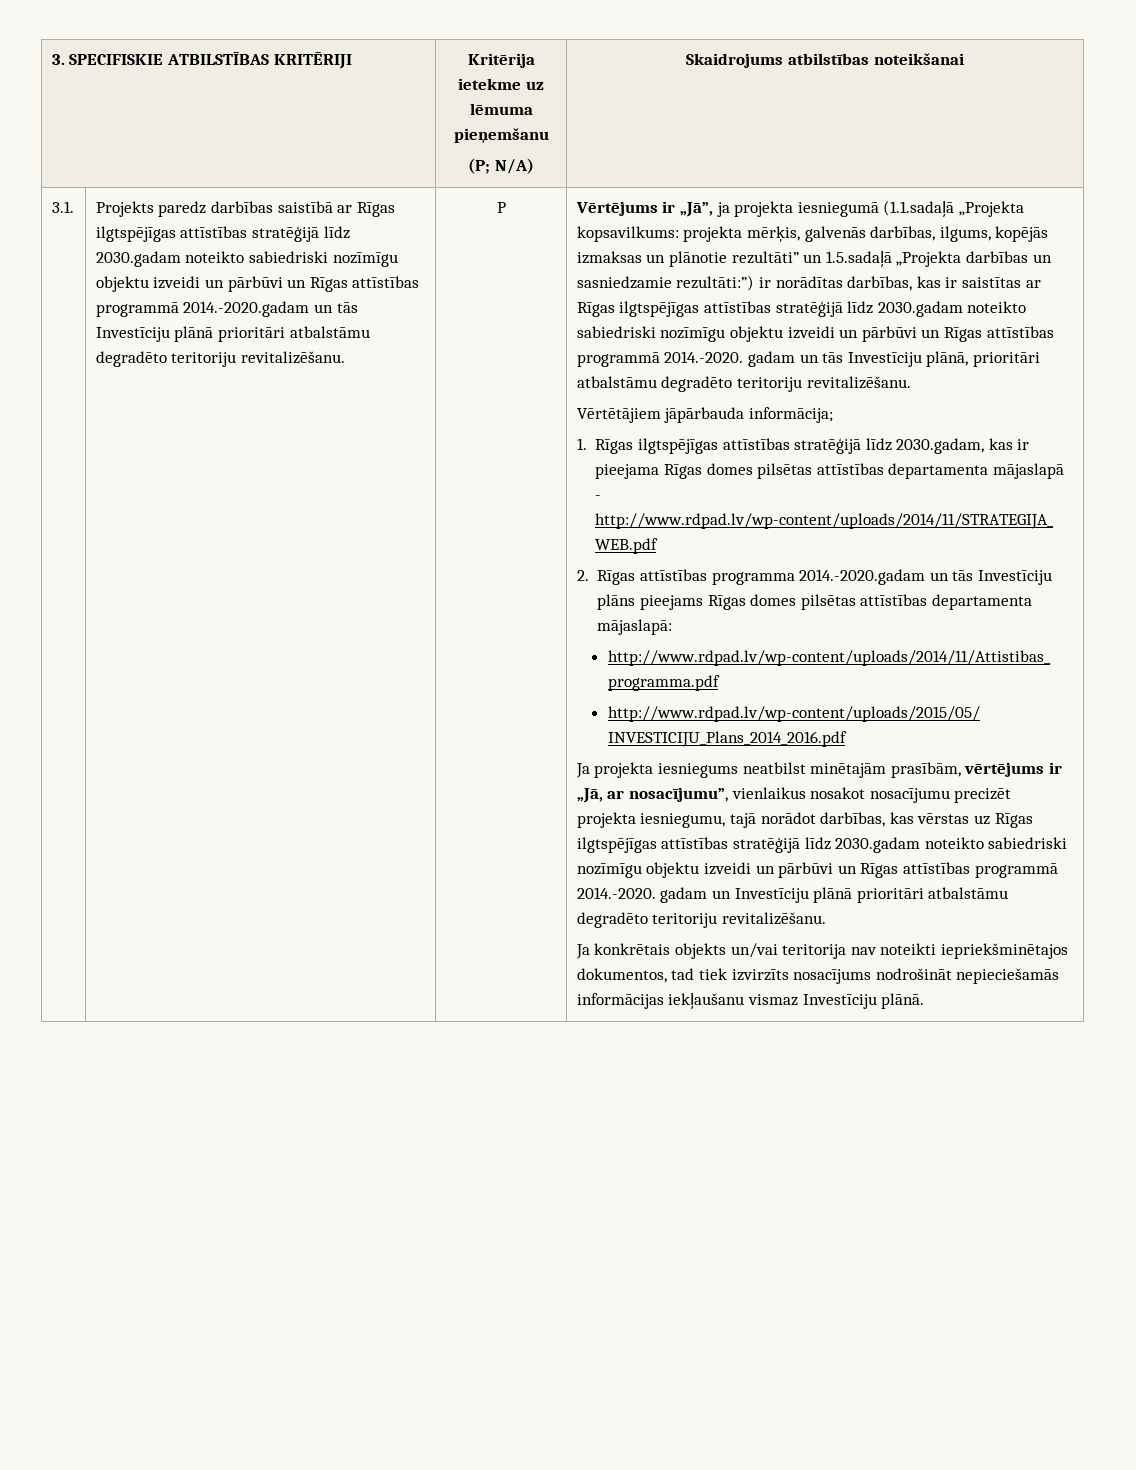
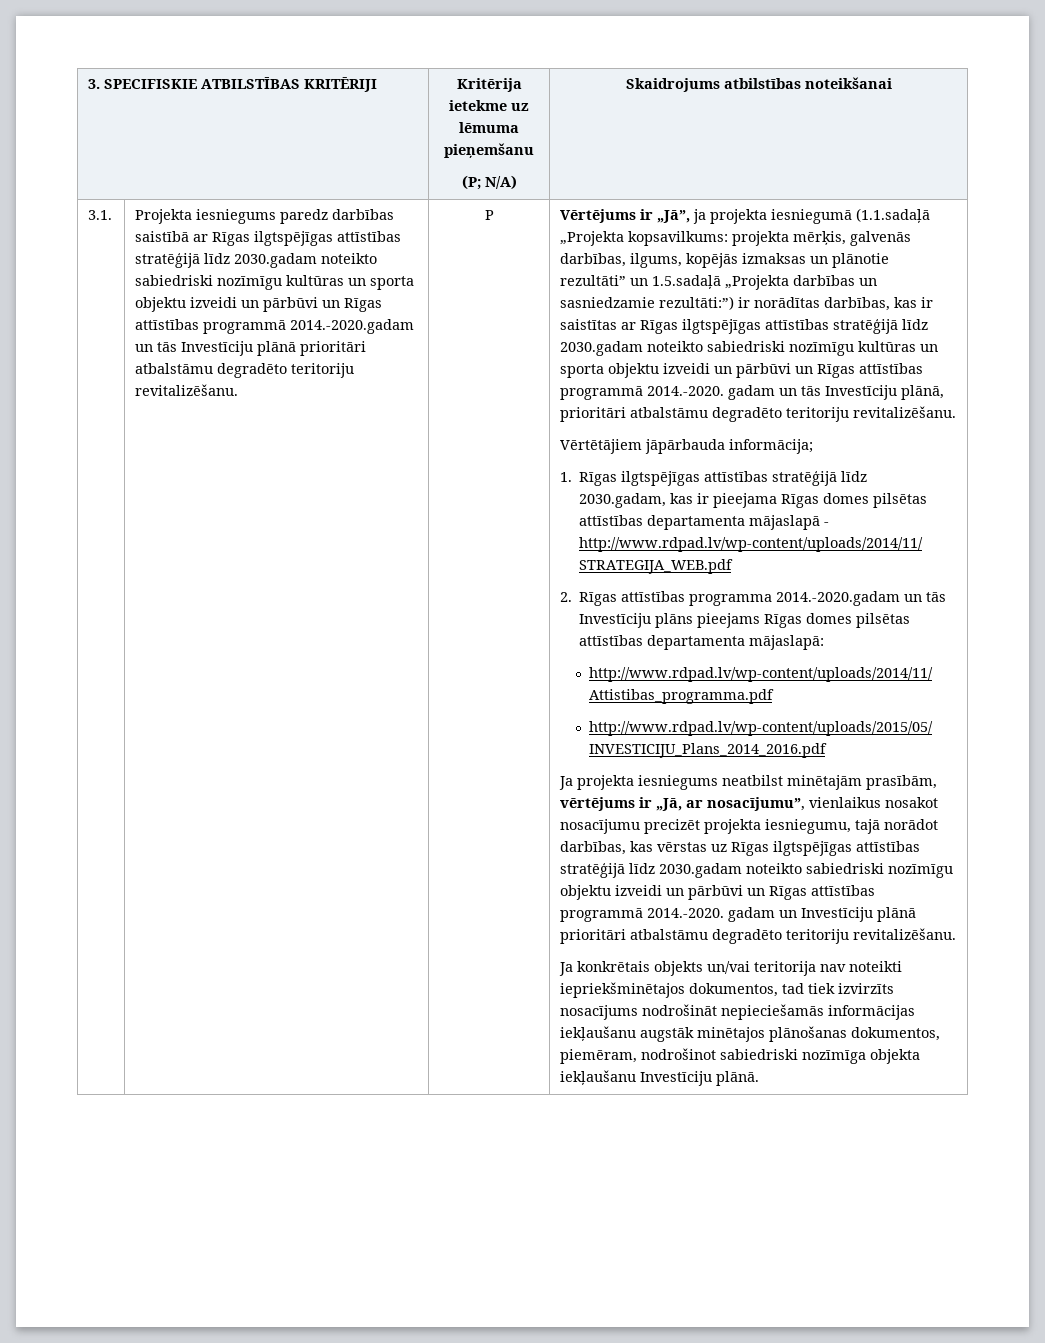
- Projekts paredz darbības saistībā ar Rīgas ilgtspējīgas attīstības stratēģijā līdz 2030.gadam noteikto sabiedriski nozīmīgu objektu izveidi un pārbūvi un Rīgas attīstības programmā 2014.-2020.gadam un tās Investīciju plānā prioritāri atbalstāmu degradēto teritoriju revitalizēšanu.
+ Projekta iesniegums paredz darbības saistībā ar Rīgas ilgtspējīgas attīstības stratēģijā līdz 2030.gadam noteikto sabiedriski nozīmīgu kultūras un sporta objektu izveidi un pārbūvi un Rīgas attīstības programmā 2014.-2020.gadam un tās Investīciju plānā prioritāri atbalstāmu degradēto teritoriju revitalizēšanu.
- ir norādītas darbības, kas ir saistītas ar Rīgas ilgtspējīgas attīstības stratēģijā līdz 2030.gadam noteikto sabiedriski nozīmīgu objektu izveidi un pārbūvi un Rīgas attīstības programmā 2014.-2020. gadam un tās Investīciju plānā, prioritāri atbalstāmu degradēto teritoriju revitalizēšanu.
+ ir norādītas darbības, kas ir saistītas ar Rīgas ilgtspējīgas attīstības stratēģijā līdz 2030.gadam noteikto sabiedriski nozīmīgu kultūras un sporta objektu izveidi un pārbūvi un Rīgas attīstības programmā 2014.-2020. gadam un tās Investīciju plānā, prioritāri atbalstāmu degradēto teritoriju revitalizēšanu.
- Ja konkrētais objekts un/vai teritorija nav noteikti iepriekšminētajos dokumentos, tad tiek izvirzīts nosacījums nodrošināt nepieciešamās informācijas iekļaušanu vismaz Investīciju plānā.
+ Ja konkrētais objekts un/vai teritorija nav noteikti iepriekšminētajos dokumentos, tad tiek izvirzīts nosacījums nodrošināt nepieciešamās informācijas iekļaušanu augstāk minētajos plānošanas dokumentos, piemēram, nodrošinot sabiedriski nozīmīga objekta iekļaušanu Investīciju plānā.

